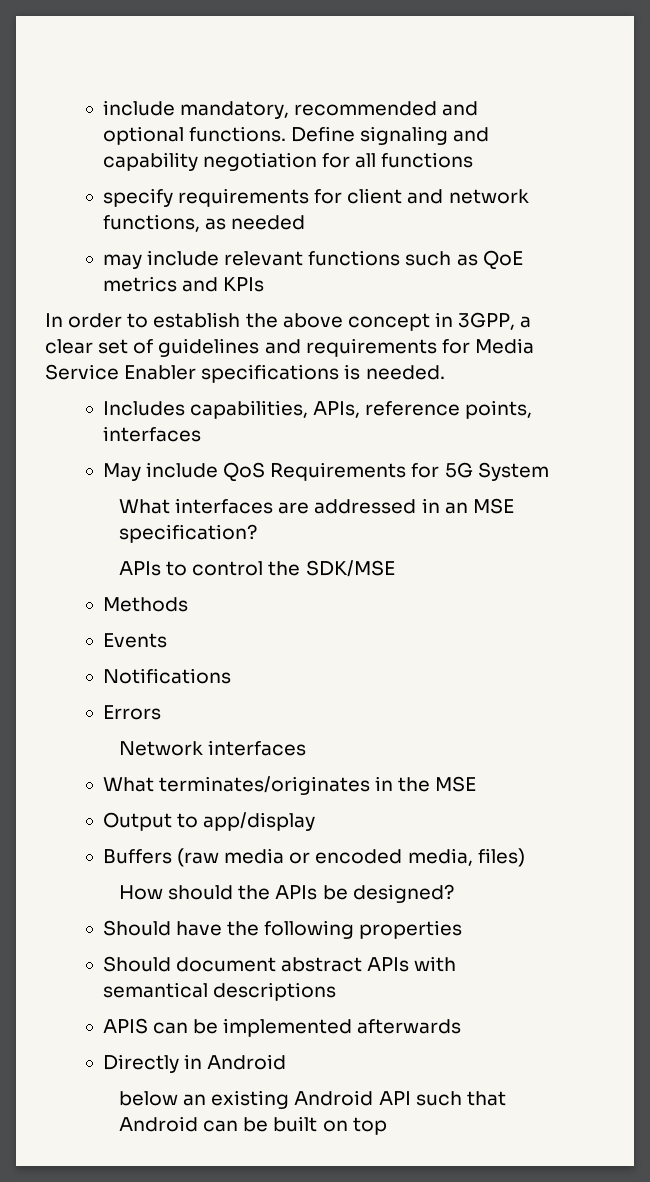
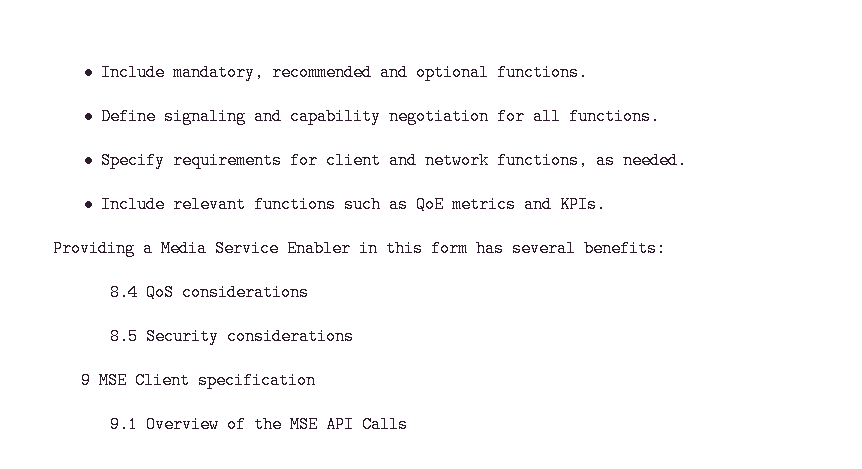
- include mandatory, recommended and optional functions. Define signaling and capability negotiation for all functions
- specify requirements for client and network functions, as needed
- may include relevant functions such as QoE metrics and KPIs
- In order to establish the above concept in 3GPP, a clear set of guidelines and requirements for Media Service Enabler specifications is needed.
- Includes capabilities, APIs, reference points, interfaces
- May include QoS Requirements for 5G System
- What interfaces are addressed in an MSE specification?
- APIs to control the SDK/MSE
- Methods
- Events
- Notifications
- Errors
- Network interfaces
- What terminates/originates in the MSE
- Output to app/display
- Buffers (raw media or encoded media, files)
- How should the APIs be designed?
- Should have the following properties
- Should document abstract APIs with semantical descriptions
- APIS can be implemented afterwards
- Directly in Android
- below an existing Android API such that Android can be built on top
+ Include mandatory, recommended and optional functions.
+ Define signaling and capability negotiation for all functions.
+ Specify requirements for client and network functions, as needed.
+ Include relevant functions such as QoE metrics and KPIs.
+ Providing a Media Service Enabler in this form has several benefits:
+ 8.4 QoS considerations
+ 8.5 Security considerations
+ 9 MSE Client specification
+ 9.1 Overview of the MSE API Calls

